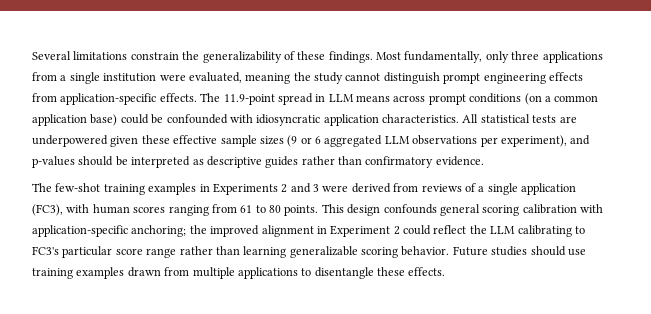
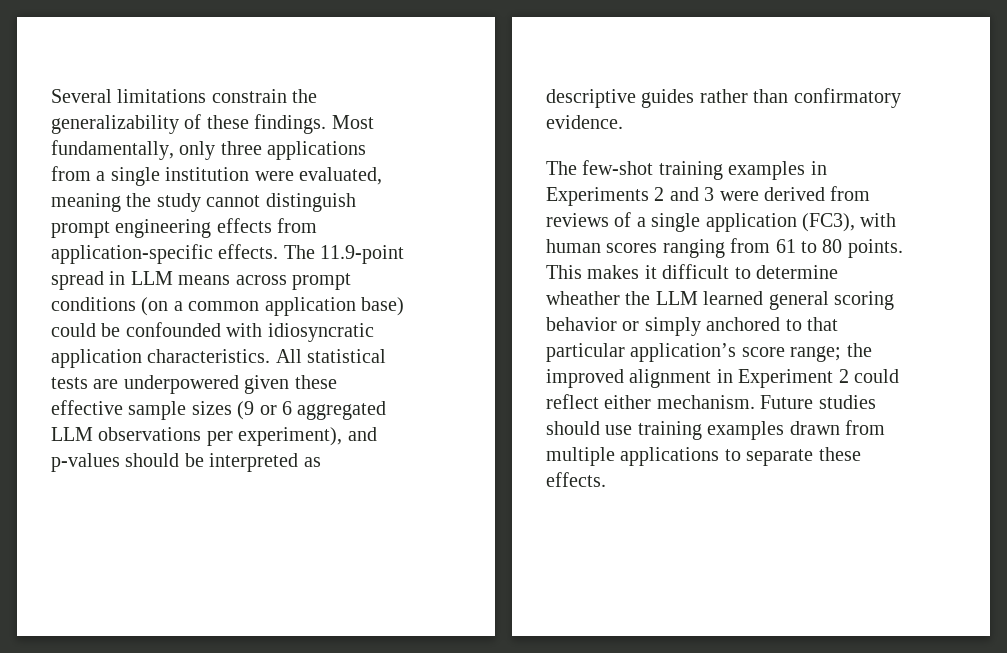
- This design confounds general scoring calibration with application-specific anchoring; the improved alignment in Experiment 2 could reflect the LLM calibrating to FC3's particular score range rather than learning generalizable scoring behavior.
+ This makes it difficult to determine wheather the LLM learned general scoring behavior or simply anchored to that particular application’s score range; the improved alignment in Experiment 2 could reflect either mechanism.
- Future studies should use training examples drawn from multiple applications to disentangle these effects.
+ Future studies should use training examples drawn from multiple applications to separate these effects.

